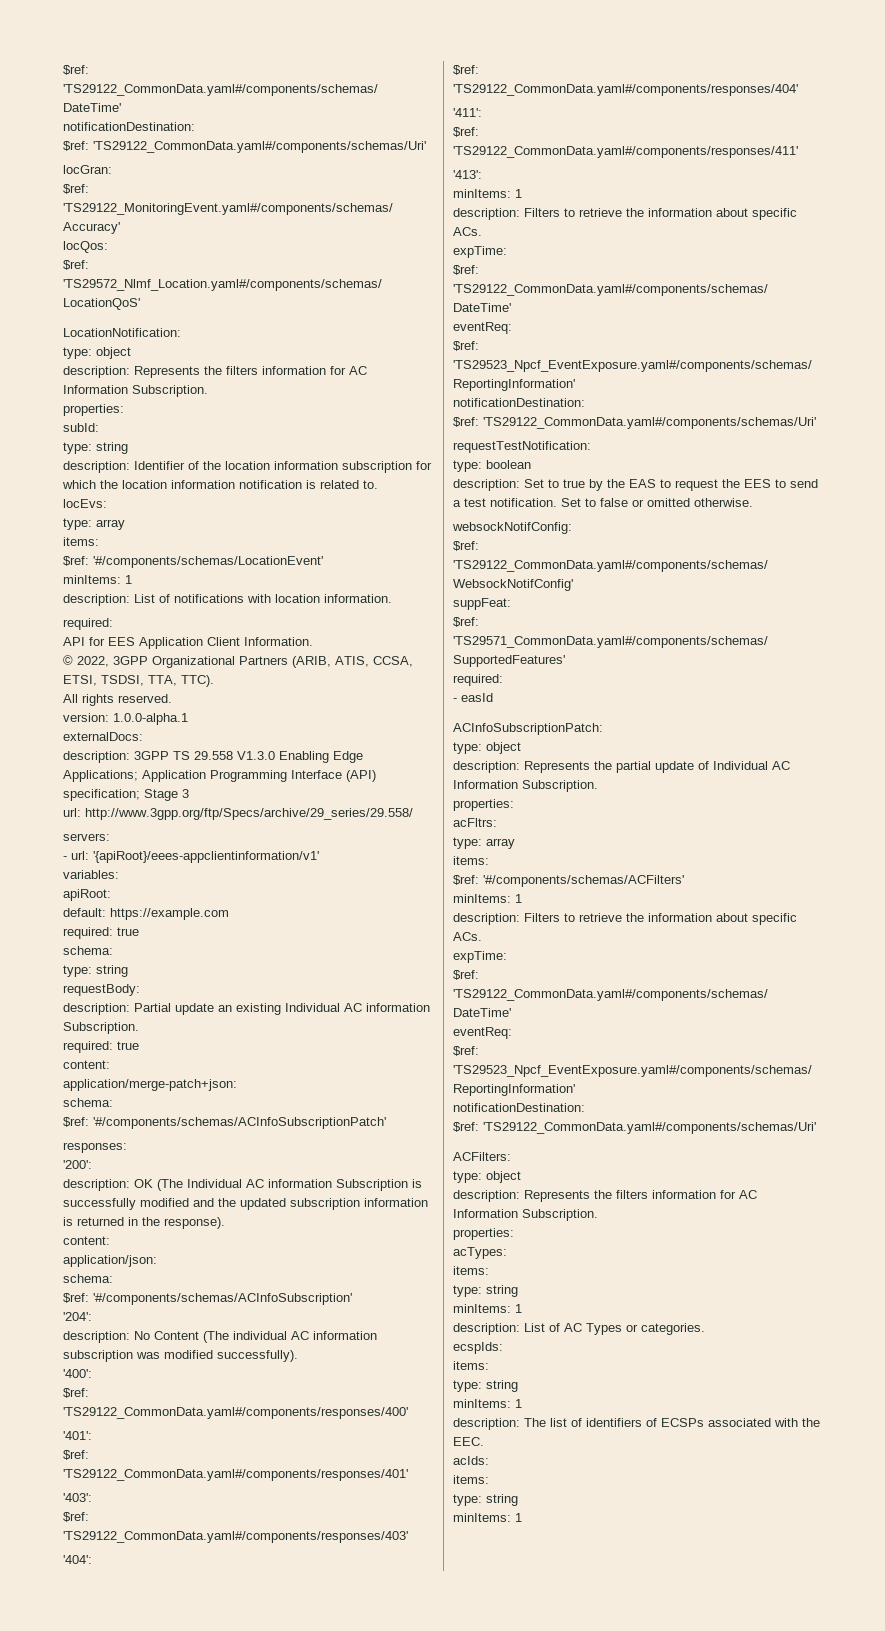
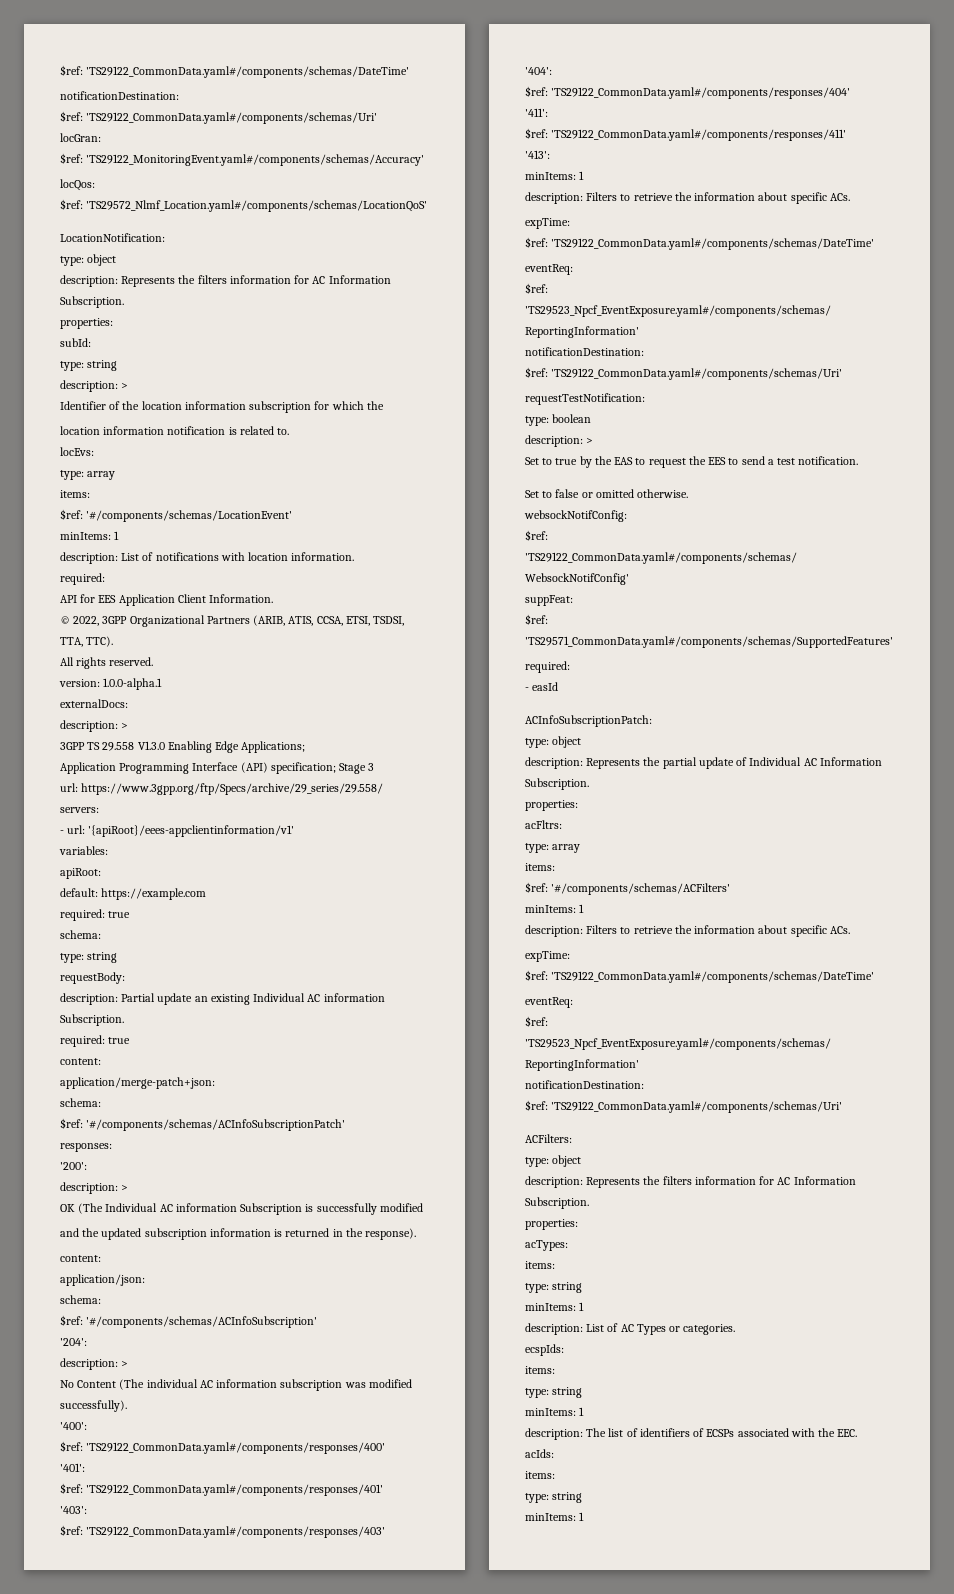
  subId:
  type: string
- description: Identifier of the location information subscription for which the location information notification is related to.
+ description: >
+ Identifier of the location information subscription for which the
+ location information notification is related to.
  externalDocs:
- description: 3GPP TS 29.558 V1.3.0 Enabling Edge Applications; Application Programming Interface (API) specification; Stage 3
+ description: >
+ 3GPP TS 29.558 V1.3.0 Enabling Edge Applications;
+ Application Programming Interface (API) specification; Stage 3
- url: http://www.3gpp.org/ftp/Specs/archive/29_series/29.558/
+ url: https://www.3gpp.org/ftp/Specs/archive/29_series/29.558/
  '200':
- description: OK (The Individual AC information Subscription is successfully modified and the updated subscription information is returned in the response).
+ description: >
+ OK (The Individual AC information Subscription is successfully modified
+ and the updated subscription information is returned in the response).
  '204':
- description: No Content (The individual AC information subscription was modified successfully).
+ description: >
+ No Content (The individual AC information subscription was modified successfully).
  type: boolean
- description: Set to true by the EAS to request the EES to send a test notification. Set to false or omitted otherwise.
+ description: >
+ Set to true by the EAS to request the EES to send a test notification.
+ Set to false or omitted otherwise.

